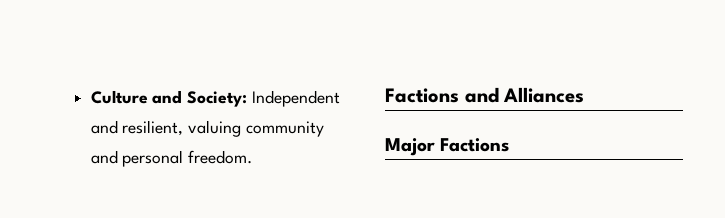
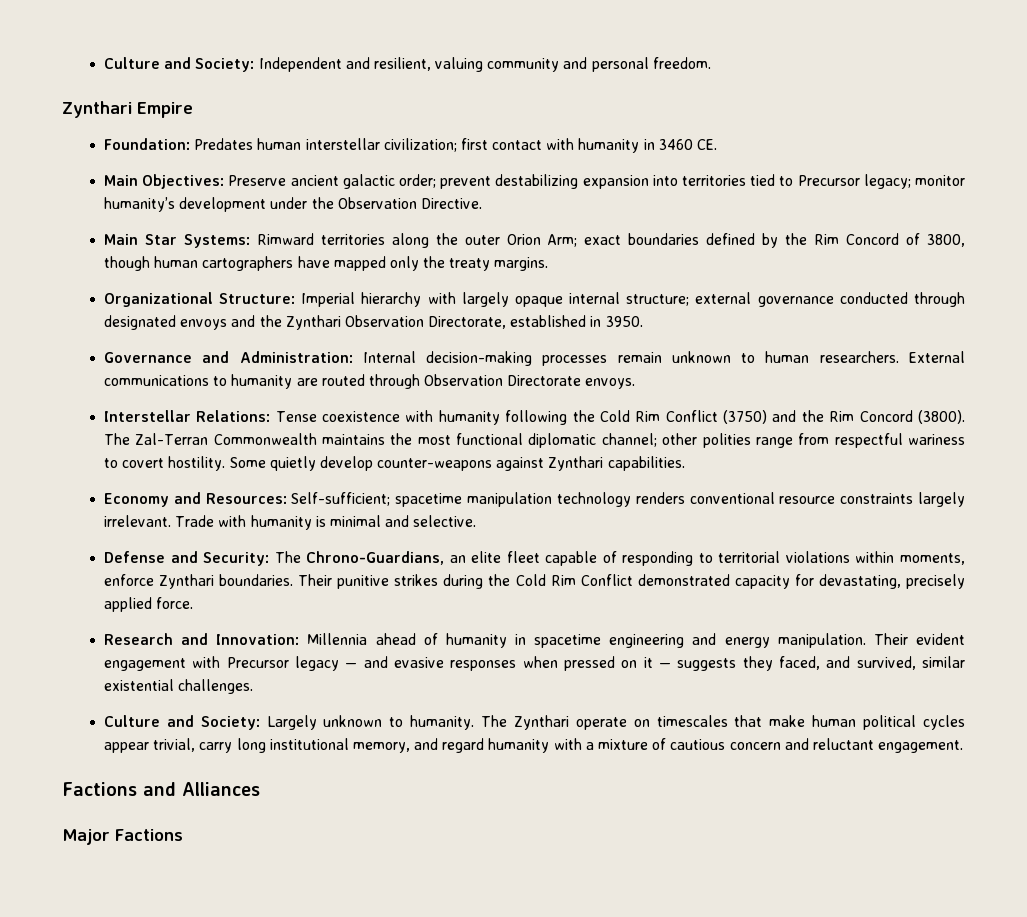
+ Zynthari Empire
+ Foundation: Predates human interstellar civilization; first contact with humanity in 3460 CE.
+ Main Objectives: Preserve ancient galactic order; prevent destabilizing expansion into territories tied to Precursor legacy; monitor humanity’s development under the Observation Directive.
+ Main Star Systems: Rimward territories along the outer Orion Arm; exact boundaries defined by the Rim Concord of 3800, though human cartographers have mapped only the treaty margins.
+ Organizational Structure: Imperial hierarchy with largely opaque internal structure; external governance conducted through designated envoys and the Zynthari Observation Directorate, established in 3950.
+ Governance and Administration: Internal decision-making processes remain unknown to human researchers. External communications to humanity are routed through Observation Directorate envoys.
+ Interstellar Relations: Tense coexistence with humanity following the Cold Rim Conflict (3750) and the Rim Concord (3800). The Zal-Terran Commonwealth maintains the most functional diplomatic channel; other polities range from respectful wariness to covert hostility. Some quietly develop counter-weapons against Zynthari capabilities.
+ Economy and Resources: Self-sufficient; spacetime manipulation technology renders conventional resource constraints largely irrelevant. Trade with humanity is minimal and selective.
+ Defense and Security: The Chrono-Guardians, an elite fleet capable of responding to territorial violations within moments, enforce Zynthari boundaries. Their punitive strikes during the Cold Rim Conflict demonstrated capacity for devastating, precisely applied force.
+ Research and Innovation: Millennia ahead of humanity in spacetime engineering and energy manipulation. Their evident engagement with Precursor legacy — and evasive responses when pressed on it — suggests they faced, and survived, similar existential challenges.
+ Culture and Society: Largely unknown to humanity. The Zynthari operate on timescales that make human political cycles appear trivial, carry long institutional memory, and regard humanity with a mixture of cautious concern and reluctant engagement.

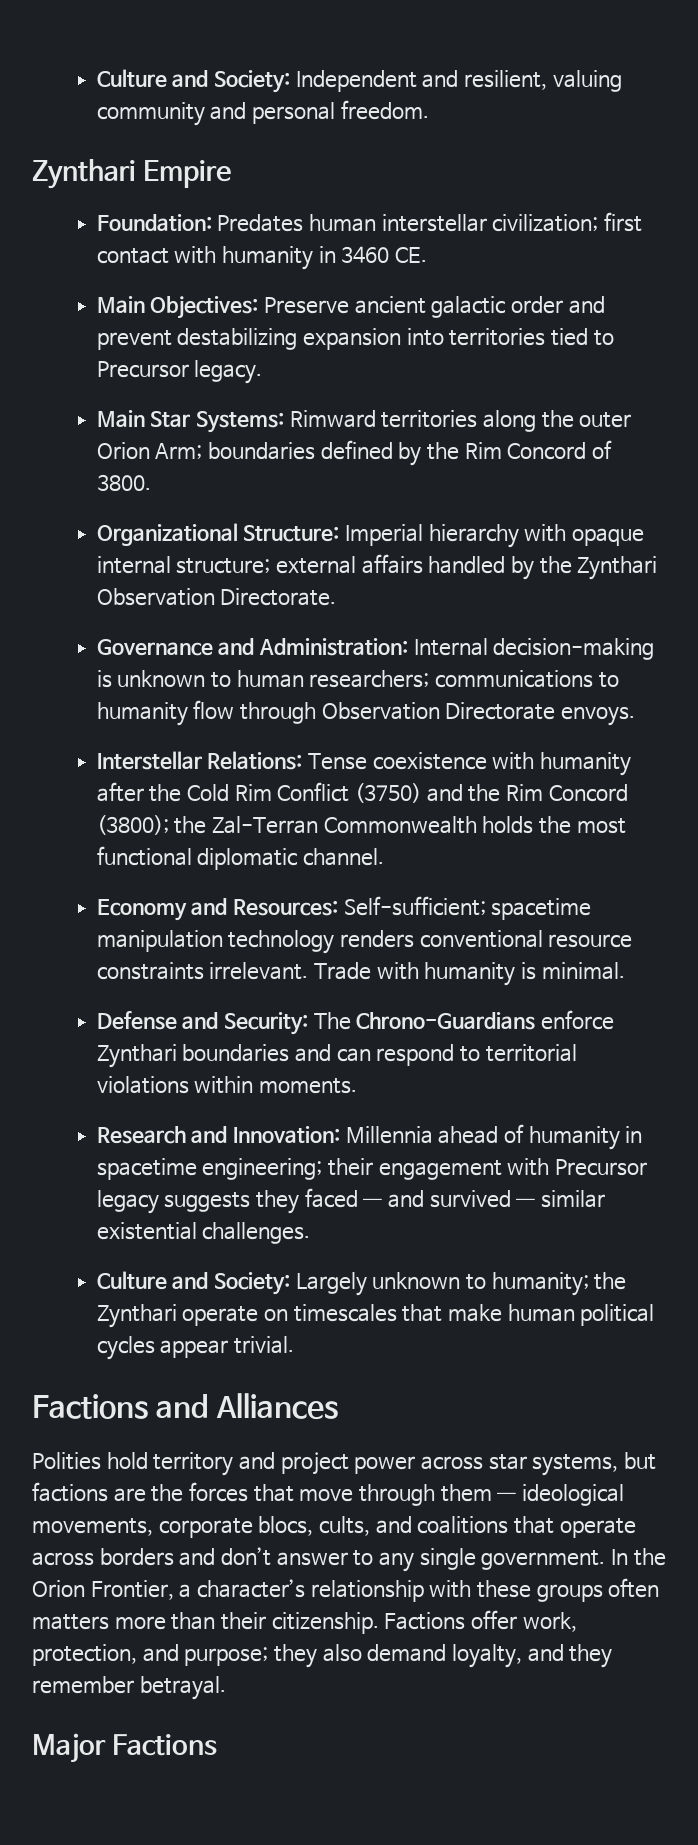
- Main Objectives: Preserve ancient galactic order; prevent destabilizing expansion into territories tied to Precursor legacy; monitor humanity’s development under the Observation Directive.
+ Main Objectives: Preserve ancient galactic order and prevent destabilizing expansion into territories tied to Precursor legacy.
- Main Star Systems: Rimward territories along the outer Orion Arm; exact boundaries defined by the Rim Concord of 3800, though human cartographers have mapped only the treaty margins.
+ Main Star Systems: Rimward territories along the outer Orion Arm; boundaries defined by the Rim Concord of 3800.
- Organizational Structure: Imperial hierarchy with largely opaque internal structure; external governance conducted through designated envoys and the Zynthari Observation Directorate, established in 3950.
+ Organizational Structure: Imperial hierarchy with opaque internal structure; external affairs handled by the Zynthari Observation Directorate.
- Governance and Administration: Internal decision-making processes remain unknown to human researchers. External communications to humanity are routed through Observation Directorate envoys.
+ Governance and Administration: Internal decision-making is unknown to human researchers; communications to humanity flow through Observation Directorate envoys.
- Interstellar Relations: Tense coexistence with humanity following the Cold Rim Conflict (3750) and the Rim Concord (3800). The Zal-Terran Commonwealth maintains the most functional diplomatic channel; other polities range from respectful wariness to covert hostility. Some quietly develop counter-weapons against Zynthari capabilities.
+ Interstellar Relations: Tense coexistence with humanity after the Cold Rim Conflict (3750) and the Rim Concord (3800); the Zal-Terran Commonwealth holds the most functional diplomatic channel.
- Economy and Resources: Self-sufficient; spacetime manipulation technology renders conventional resource constraints largely irrelevant.
+ Economy and Resources: Self-sufficient; spacetime manipulation technology renders conventional resource constraints irrelevant.
- Trade with humanity is minimal and selective.
+ Trade with humanity is minimal.
- Defense and Security: The Chrono-Guardians, an elite fleet capable of responding to territorial violations within moments, enforce Zynthari boundaries. Their punitive strikes during the Cold Rim Conflict demonstrated capacity for devastating, precisely applied force.
+ Defense and Security: The Chrono-Guardians enforce Zynthari boundaries and can respond to territorial violations within moments.
- Research and Innovation: Millennia ahead of humanity in spacetime engineering and energy manipulation. Their evident engagement with Precursor legacy — and evasive responses when pressed on it — suggests they faced, and survived, similar existential challenges.
+ Research and Innovation: Millennia ahead of humanity in spacetime engineering; their engagement with Precursor legacy suggests they faced — and survived — similar existential challenges.
- Culture and Society: Largely unknown to humanity. The Zynthari operate on timescales that make human political cycles appear trivial, carry long institutional memory, and regard humanity with a mixture of cautious concern and reluctant engagement.
+ Culture and Society: Largely unknown to humanity; the Zynthari operate on timescales that make human political cycles appear trivial.
  Factions and Alliances
+ Polities hold territory and project power across star systems, but factions are the forces that move through them — ideological movements, corporate blocs, cults, and coalitions that operate across borders and don’t answer to any single government. In the Orion Frontier, a character’s relationship with these groups often matters more than their citizenship. Factions offer work, protection, and purpose; they also demand loyalty, and they remember betrayal.

